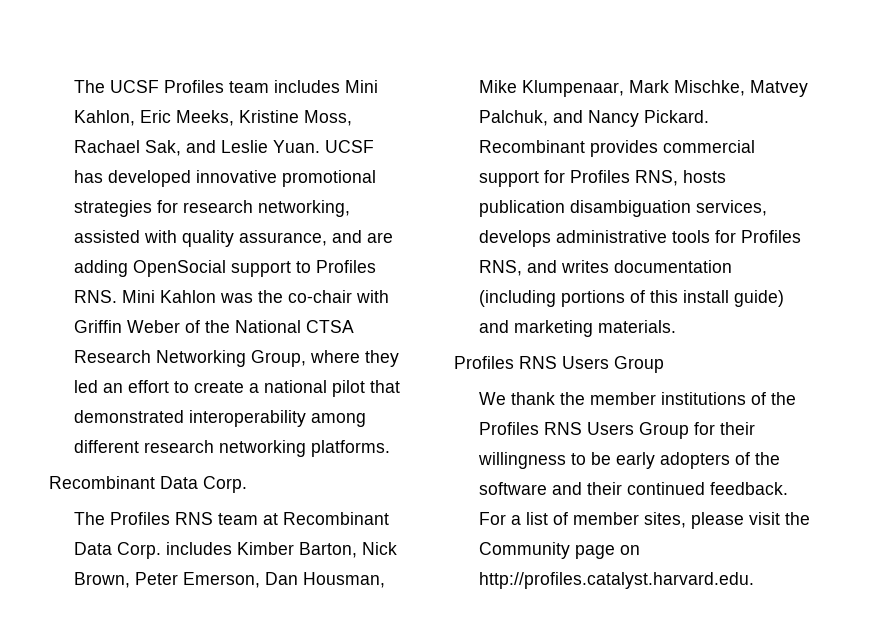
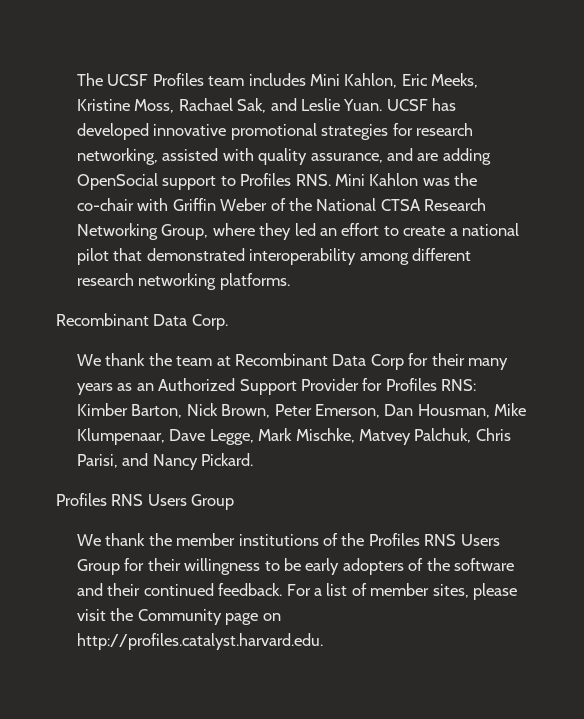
- The Profiles RNS team at Recombinant Data Corp. includes Kimber Barton, Nick Brown, Peter Emerson, Dan Housman, Mike Klumpenaar, Mark Mischke, Matvey Palchuk, and Nancy Pickard. Recombinant provides commercial support for Profiles RNS, hosts publication disambiguation services, develops administrative tools for Profiles RNS, and writes documentation (including portions of this install guide) and marketing materials.
+ We thank the team at Recombinant Data Corp for their many years as an Authorized Support Provider for Profiles RNS: Kimber Barton, Nick Brown, Peter Emerson, Dan Housman, Mike Klumpenaar, Dave Legge, Mark Mischke, Matvey Palchuk, Chris Parisi, and Nancy Pickard.

